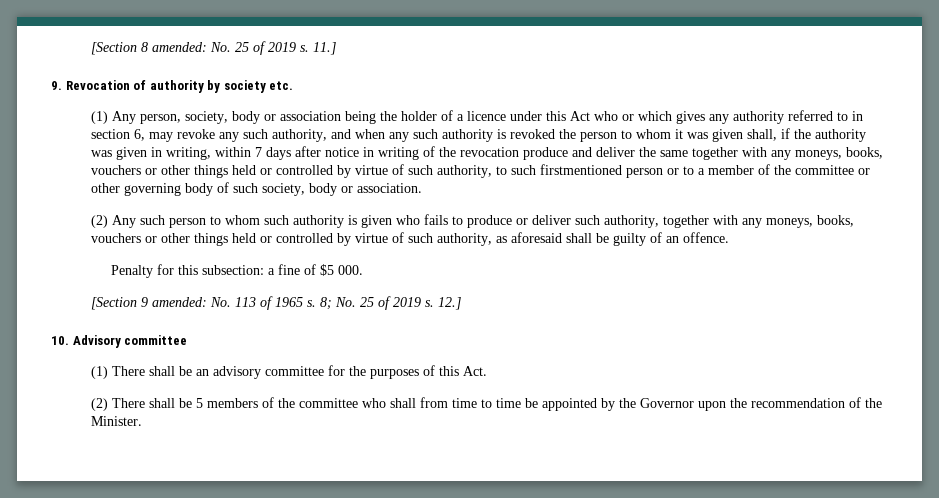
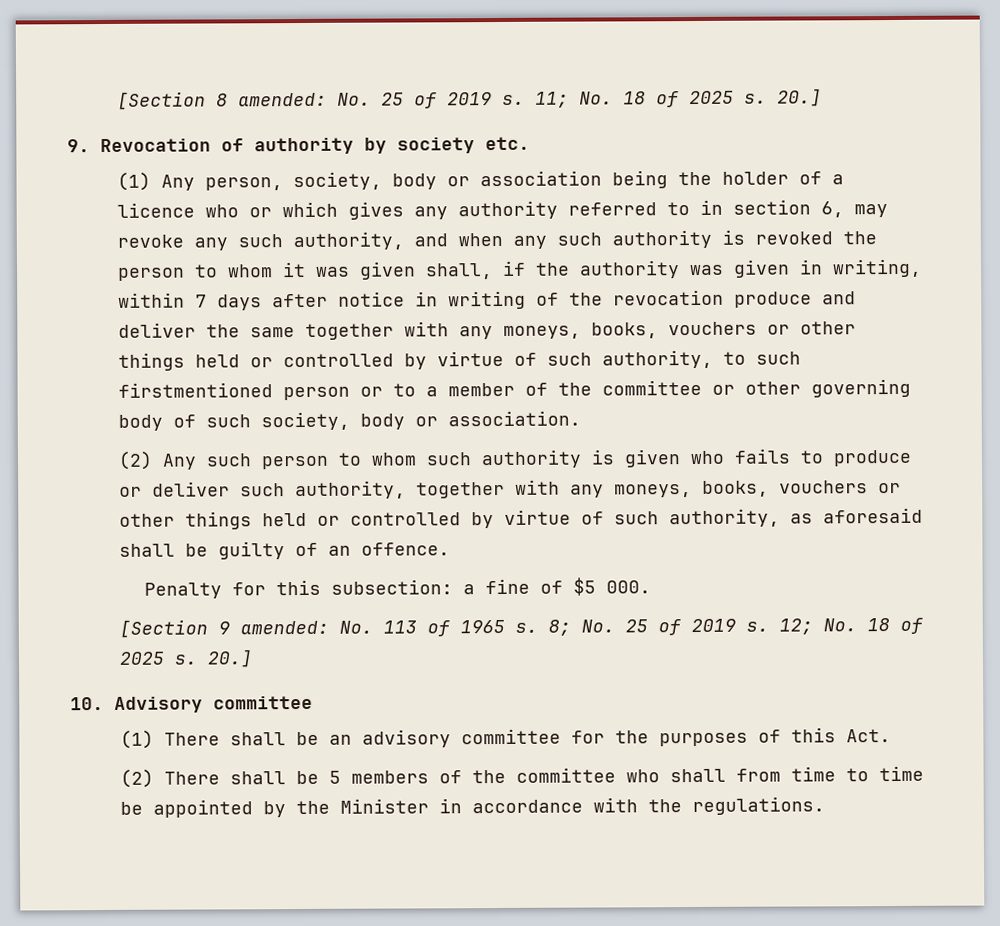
- 11.]
+ 11; No. 18 of 2025 s. 20.]
- (1) Any person, society, body or association being the holder of a licence under this Act who or which gives any authority referred to in section 6, may revoke any such authority, and when any such authority is revoked the person to whom it was given shall, if the authority was given in writing, within 7 days after notice in writing of the revocation produce and deliver the same together with any moneys, books, vouchers or other things held or controlled by virtue of such authority, to such firstmentioned person or to a member of the committee or other governing body of such society, body or association.
+ (1) Any person, society, body or association being the holder of a licence who or which gives any authority referred to in section 6, may revoke any such authority, and when any such authority is revoked the person to whom it was given shall, if the authority was given in writing, within 7 days after notice in writing of the revocation produce and deliver the same together with any moneys, books, vouchers or other things held or controlled by virtue of such authority, to such firstmentioned person or to a member of the committee or other governing body of such society, body or association.
- 12.]
+ 12; No. 18 of 2025 s. 20.]
- (2) There shall be 5 members of the committee who shall from time to time be appointed by the Governor upon the recommendation of the Minister.
+ (2) There shall be 5 members of the committee who shall from time to time be appointed by the Minister in accordance with the regulations.

